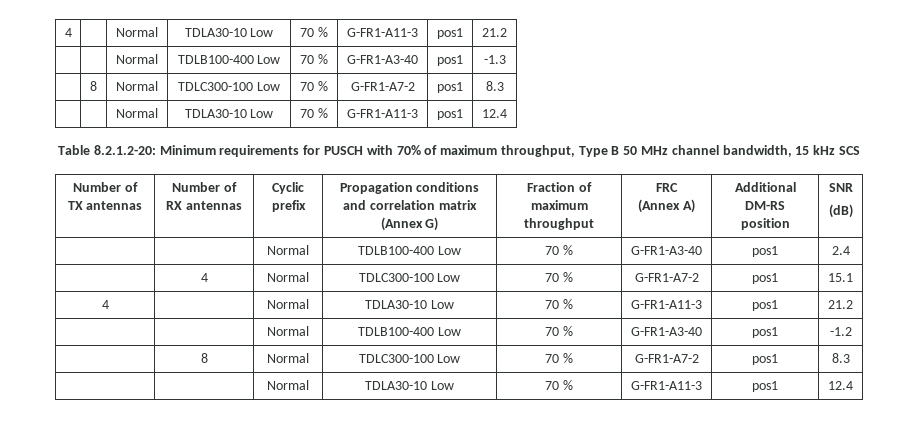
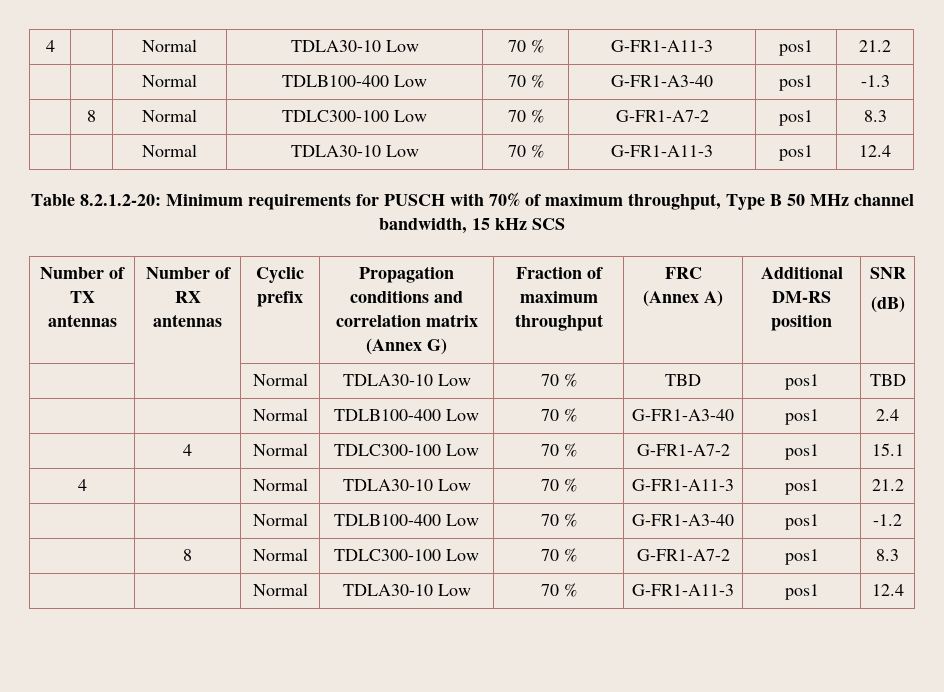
+ | | Normal | TDLA30-10 Low | 70 % | TBD | pos1 | TBD

